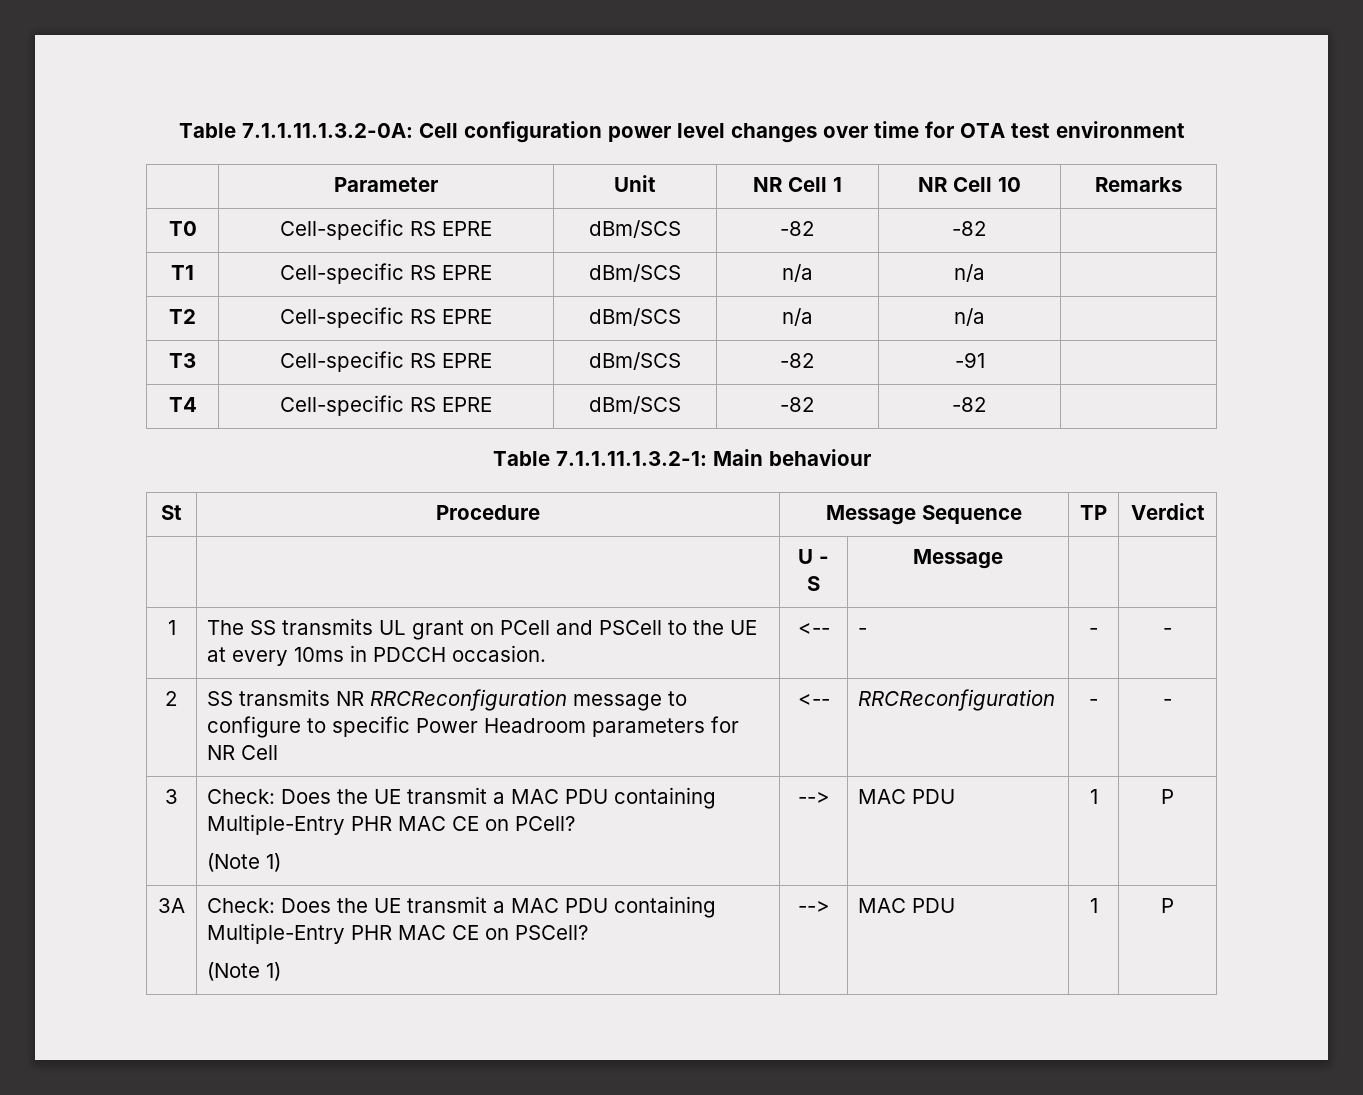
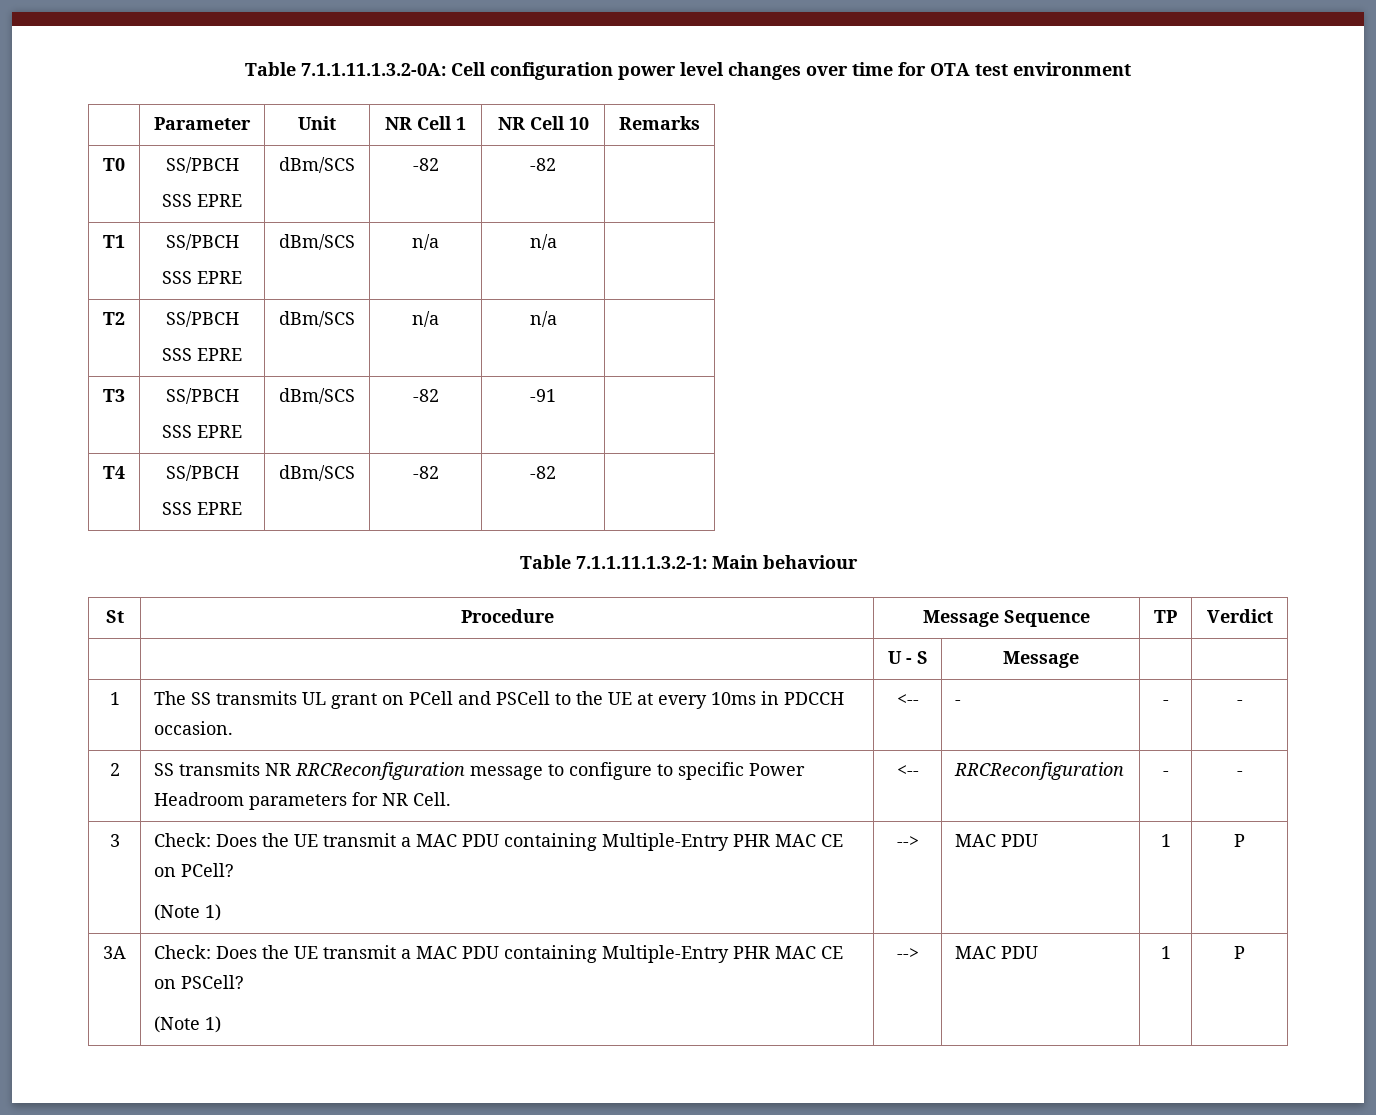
- T0 | Cell-specific RS EPRE | dBm/SCS | -82 | -82 |
+ T0 | SS/PBCH
+ SSS EPRE | dBm/SCS | -82 | -82 |
- T1 | Cell-specific RS EPRE | dBm/SCS | n/a | n/a |
+ T1 | SS/PBCH
+ SSS EPRE | dBm/SCS | n/a | n/a |
- T2 | Cell-specific RS EPRE | dBm/SCS | n/a | n/a |
+ T2 | SS/PBCH
+ SSS EPRE | dBm/SCS | n/a | n/a |
- T3 | Cell-specific RS EPRE | dBm/SCS | -82 | -91 |
+ T3 | SS/PBCH
+ SSS EPRE | dBm/SCS | -82 | -91 |
- T4 | Cell-specific RS EPRE | dBm/SCS | -82 | -82 |
+ T4 | SS/PBCH
+ SSS EPRE | dBm/SCS | -82 | -82 |
- 2 | SS transmits NR RRCReconfiguration message to configure to specific Power Headroom parameters for NR Cell | <-- | RRCReconfiguration | - | -
+ 2 | SS transmits NR RRCReconfiguration message to configure to specific Power Headroom parameters for NR Cell. | <-- | RRCReconfiguration | - | -

